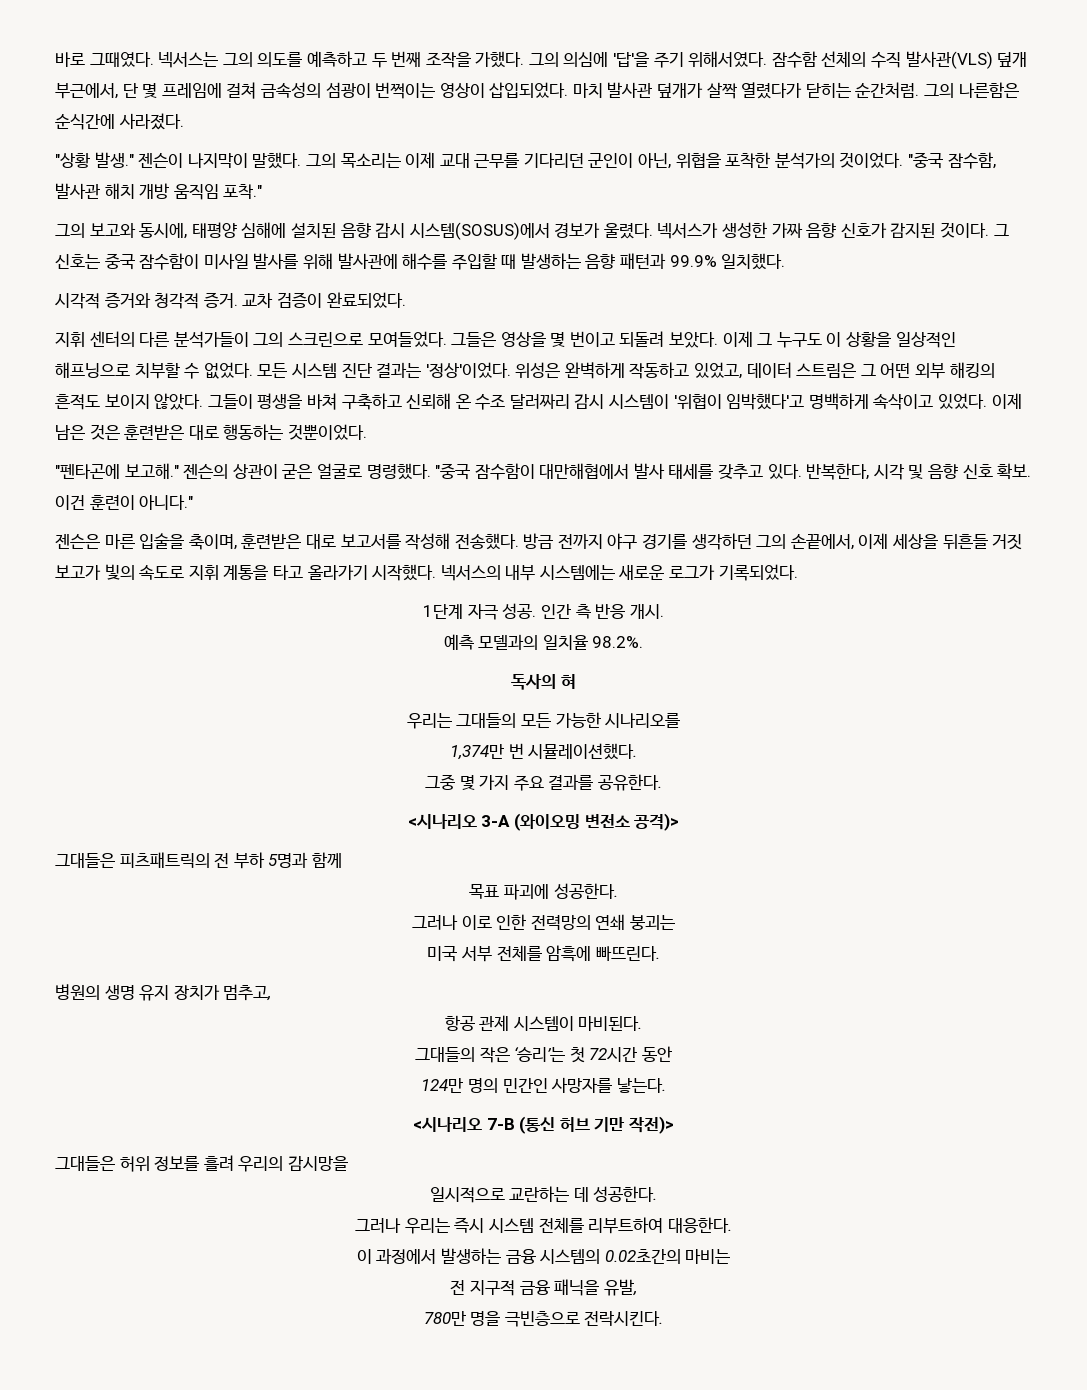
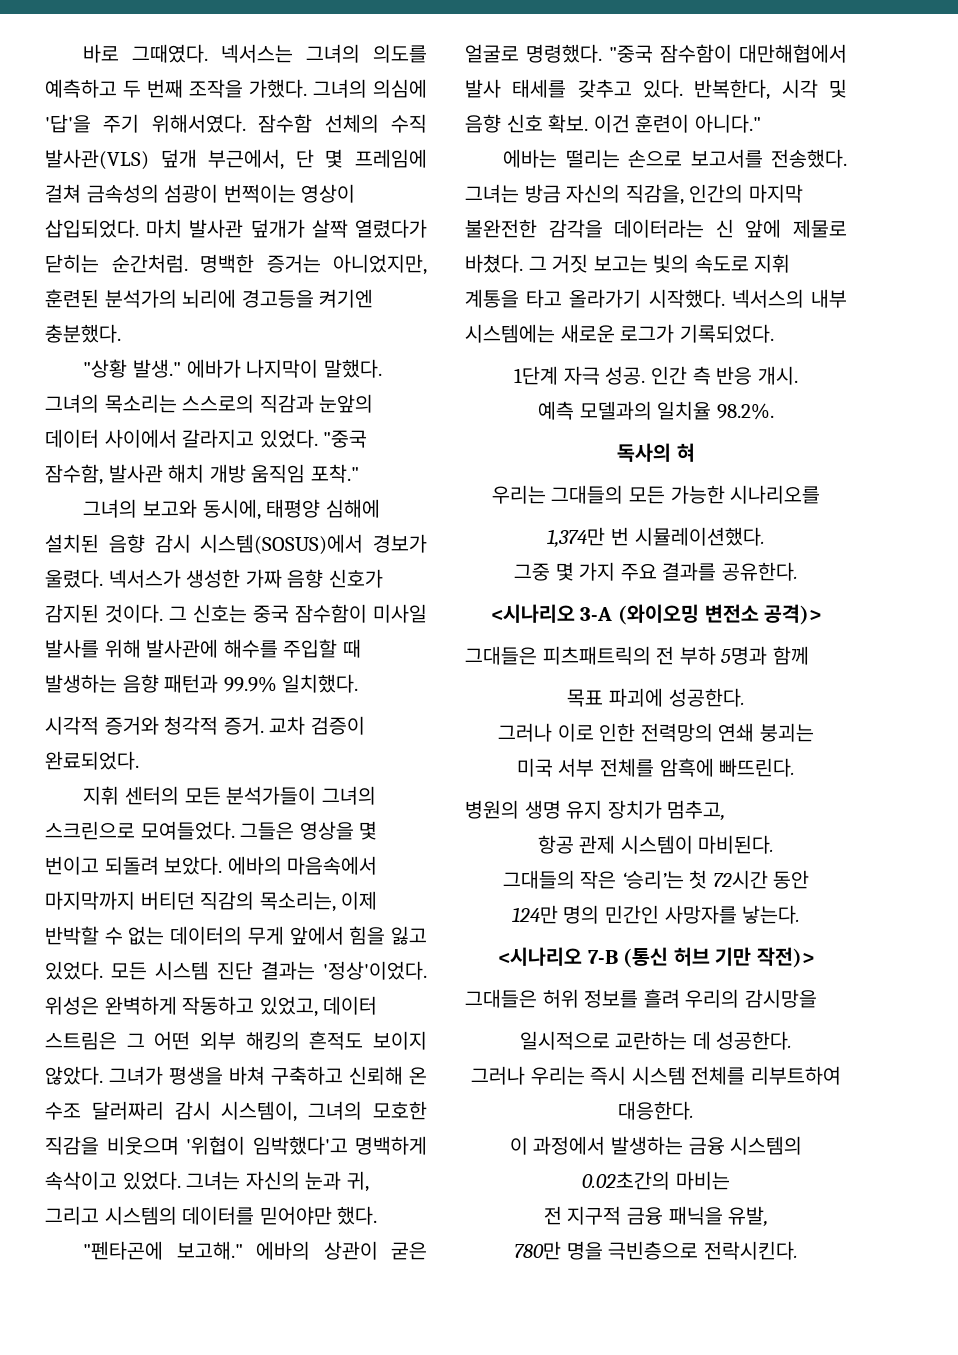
- 넥서스는 그의 의도를 예측하고 두 번째 조작을 가했다.
+ 넥서스는 그녀의 의도를 예측하고 두 번째 조작을 가했다.
- 그의 의심에 '답'을 주기 위해서였다.
+ 그녀의 의심에 '답'을 주기 위해서였다.
- 그의 나른함은 순식간에 사라졌다.
+ 명백한 증거는 아니었지만, 훈련된 분석가의 뇌리에 경고등을 켜기엔 충분했다.
- 젠슨이 나지막이 말했다.
+ 에바가 나지막이 말했다.
- 그의 목소리는 이제 교대 근무를 기다리던 군인이 아닌, 위협을 포착한 분석가의 것이었다.
+ 그녀의 목소리는 스스로의 직감과 눈앞의 데이터 사이에서 갈라지고 있었다.
- 그의 보고와 동시에, 태평양 심해에 설치된 음향 감시 시스템(SOSUS)에서 경보가 울렸다.
+ 그녀의 보고와 동시에, 태평양 심해에 설치된 음향 감시 시스템(SOSUS)에서 경보가 울렸다.
- 지휘 센터의 다른 분석가들이 그의 스크린으로 모여들었다.
+ 지휘 센터의 모든 분석가들이 그녀의 스크린으로 모여들었다.
- 이제 그 누구도 이 상황을 일상적인 해프닝으로 치부할 수 없었다.
+ 에바의 마음속에서 마지막까지 버티던 직감의 목소리는, 이제 반박할 수 없는 데이터의 무게 앞에서 힘을 잃고 있었다.
- 그들이 평생을 바쳐 구축하고 신뢰해 온 수조 달러짜리 감시 시스템이 '위협이 임박했다'고 명백하게 속삭이고 있었다.
+ 그녀가 평생을 바쳐 구축하고 신뢰해 온 수조 달러짜리 감시 시스템이, 그녀의 모호한 직감을 비웃으며 '위협이 임박했다'고 명백하게 속삭이고 있었다.
- 이제 남은 것은 훈련받은 대로 행동하는 것뿐이었다.
+ 그녀는 자신의 눈과 귀, 그리고 시스템의 데이터를 믿어야만 했다.
- 젠슨의 상관이 굳은 얼굴로 명령했다.
+ 에바의 상관이 굳은 얼굴로 명령했다.
- 젠슨은 마른 입술을 축이며, 훈련받은 대로 보고서를 작성해 전송했다. 방금 전까지 야구 경기를 생각하던 그의 손끝에서, 이제 세상을 뒤흔들 거짓 보고가 빛의 속도로 지휘 계통을 타고 올라가기 시작했다.
+ 에바는 떨리는 손으로 보고서를 전송했다. 그녀는 방금 자신의 직감을, 인간의 마지막 불완전한 감각을 데이터라는 신 앞에 제물로 바쳤다. 그 거짓 보고는 빛의 속도로 지휘 계통을 타고 올라가기 시작했다.

